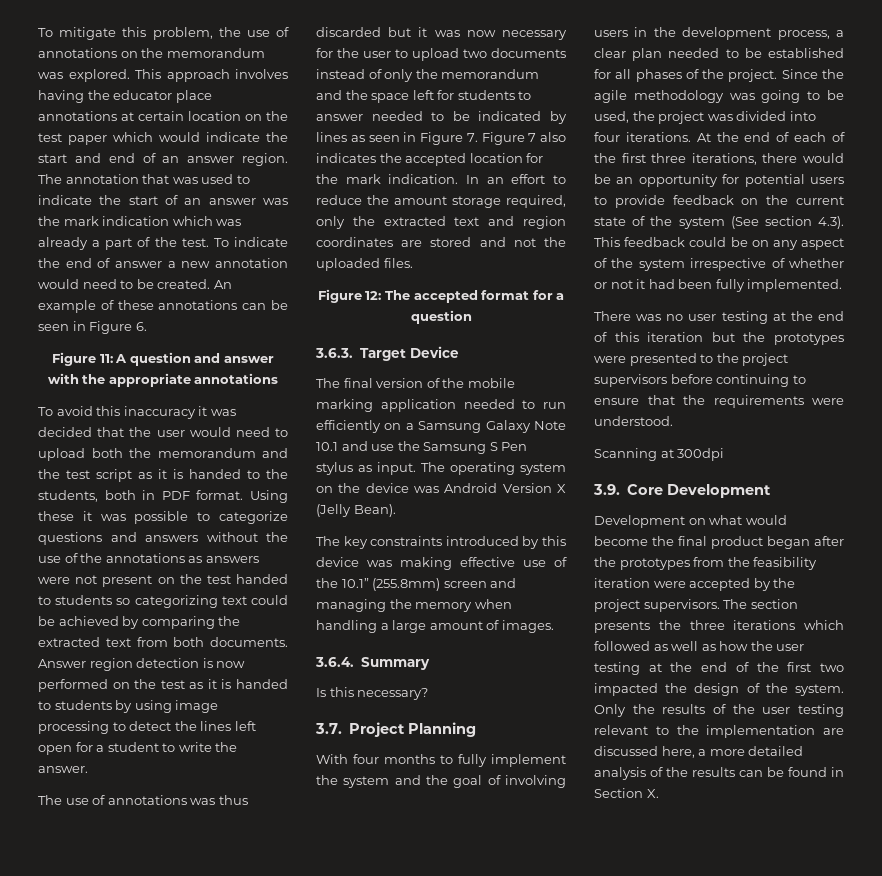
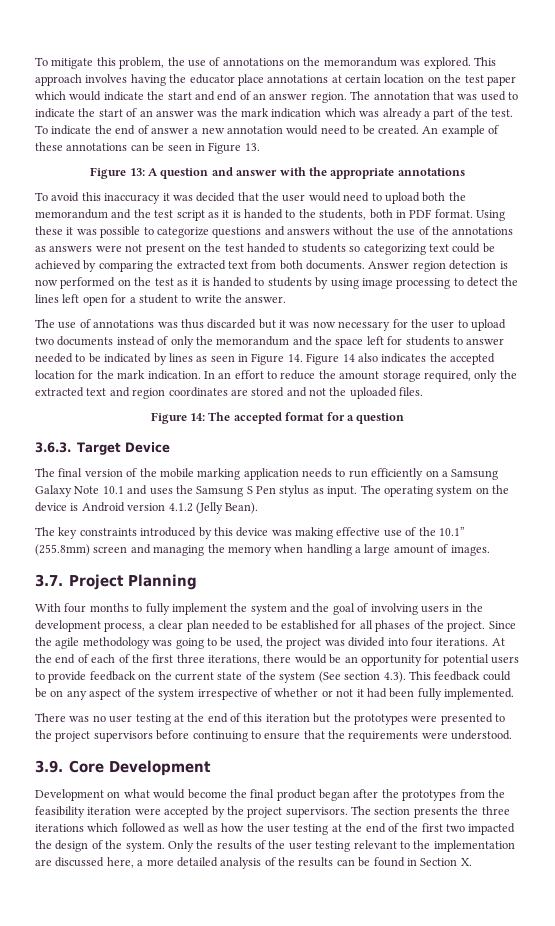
- An example of these annotations can be seen in Figure 6.
- Figure 11: A question and answer with the appropriate annotations
+ An example of these annotations can be seen in Figure 13.
+ Figure 13: A question and answer with the appropriate annotations
- The use of annotations was thus discarded but it was now necessary for the user to upload two documents instead of only the memorandum and the space left for students to answer needed to be indicated by lines as seen in Figure 7. Figure 7 also indicates the accepted location for the mark indication.
+ The use of annotations was thus discarded but it was now necessary for the user to upload two documents instead of only the memorandum and the space left for students to answer needed to be indicated by lines as seen in Figure 14. Figure 14 also indicates the accepted location for the mark indication.
- Figure 12: The accepted format for a question
+ Figure 14: The accepted format for a question
- The final version of the mobile marking application needed to run efficiently on a Samsung Galaxy Note 10.1 and use the Samsung S Pen stylus as input.
+ The final version of the mobile marking application needs to run efficiently on a Samsung Galaxy Note 10.1 and uses the Samsung S Pen stylus as input.
- The operating system on the device was Android Version X (Jelly Bean).
+ The operating system on the device is Android version 4.1.2 (Jelly Bean).
- 3.6.4. Summary
- Is this necessary?
- Scanning at 300dpi

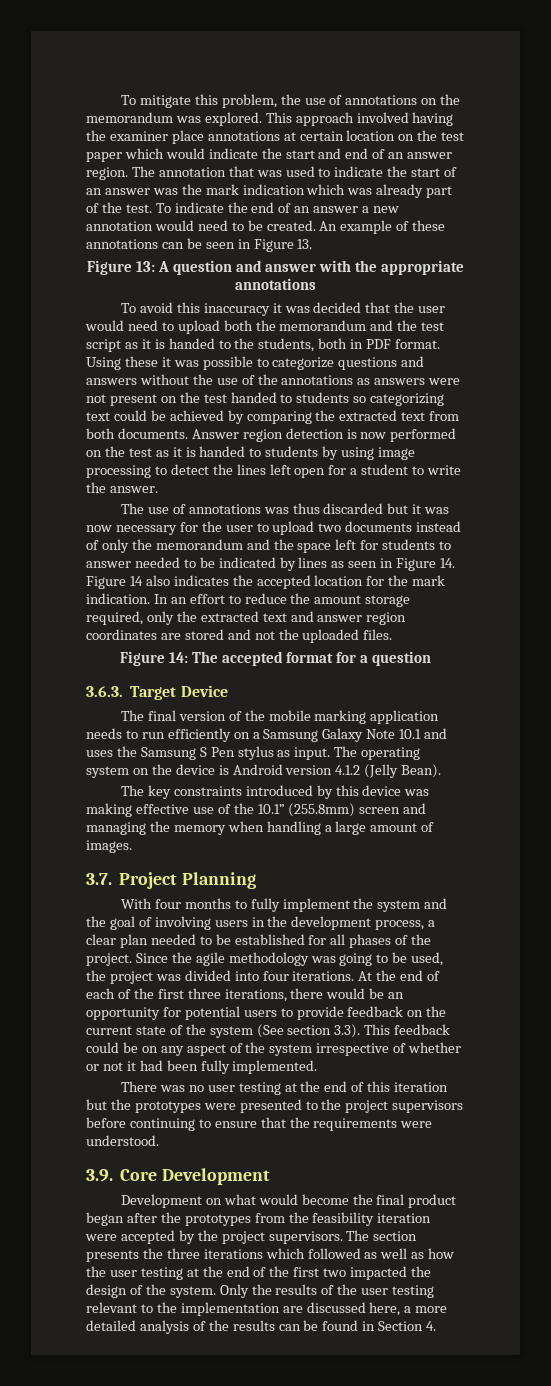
- This approach involves having the educator place annotations at certain location on the test paper which would indicate the start and end of an answer region.
+ This approach involved having the examiner place annotations at certain location on the test paper which would indicate the start and end of an answer region.
- The annotation that was used to indicate the start of an answer was the mark indication which was already a part of the test.
+ The annotation that was used to indicate the start of an answer was the mark indication which was already part of the test.
- To indicate the end of answer a new annotation would need to be created.
+ To indicate the end of an answer a new annotation would need to be created.
- In an effort to reduce the amount storage required, only the extracted text and region coordinates are stored and not the uploaded files.
+ In an effort to reduce the amount storage required, only the extracted text and answer region coordinates are stored and not the uploaded files.
- At the end of each of the first three iterations, there would be an opportunity for potential users to provide feedback on the current state of the system (See section 4.3). This feedback could be on any aspect of the system irrespective of whether or not it had been fully implemented.
+ At the end of each of the first three iterations, there would be an opportunity for potential users to provide feedback on the current state of the system (See section 3.3). This feedback could be on any aspect of the system irrespective of whether or not it had been fully implemented.
- Only the results of the user testing relevant to the implementation are discussed here, a more detailed analysis of the results can be found in Section X.
+ Only the results of the user testing relevant to the implementation are discussed here, a more detailed analysis of the results can be found in Section 4.

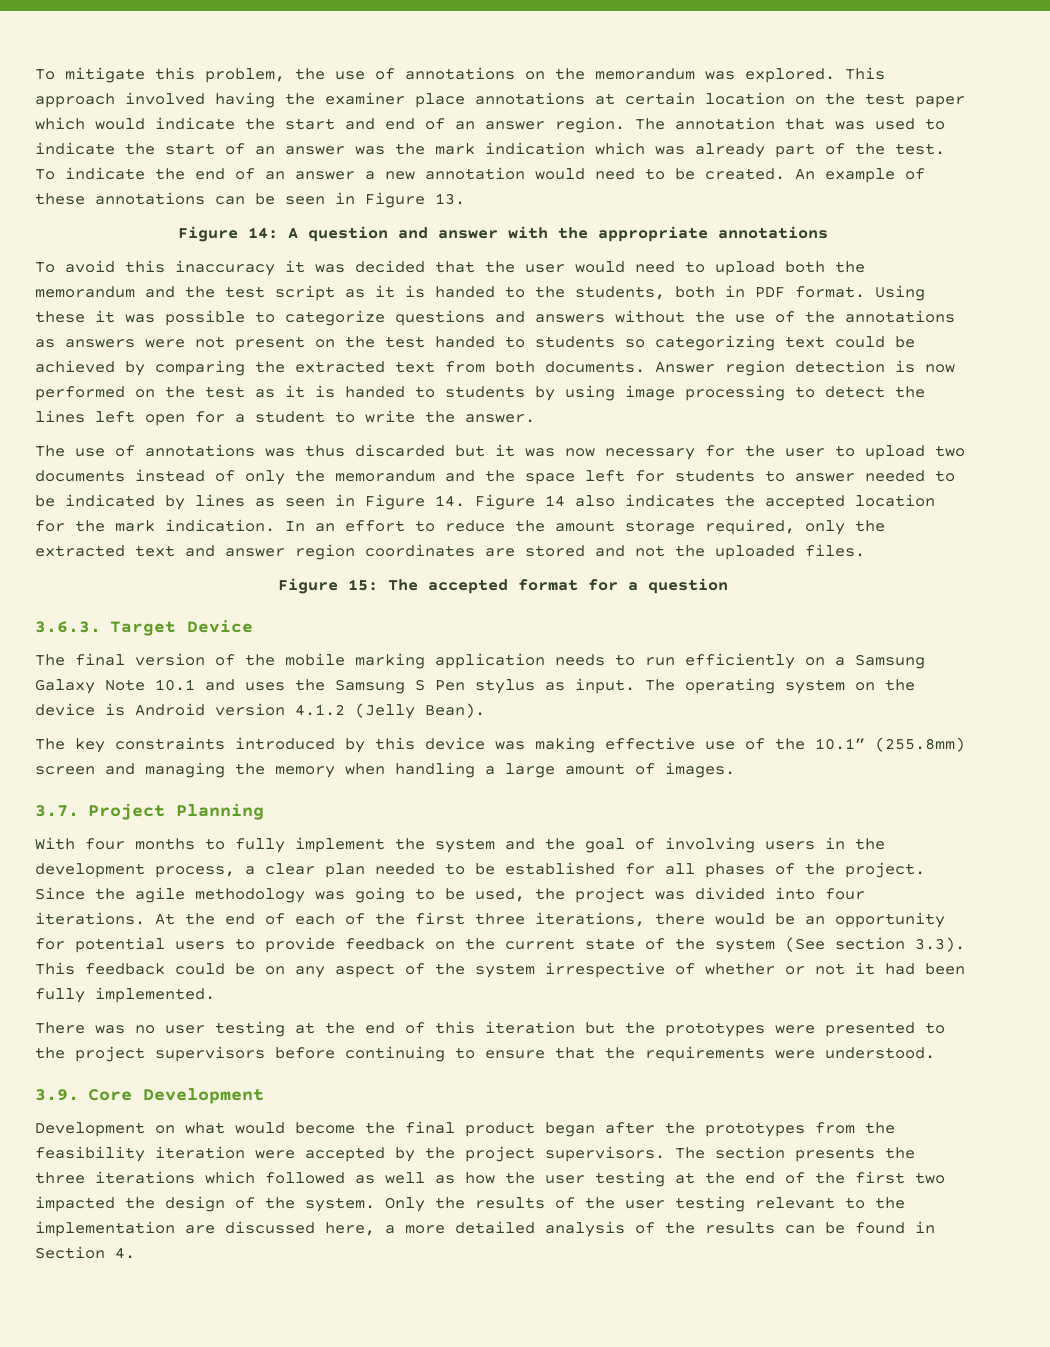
- Figure 13: A question and answer with the appropriate annotations
+ Figure 14: A question and answer with the appropriate annotations
- Figure 14: The accepted format for a question
+ Figure 15: The accepted format for a question

